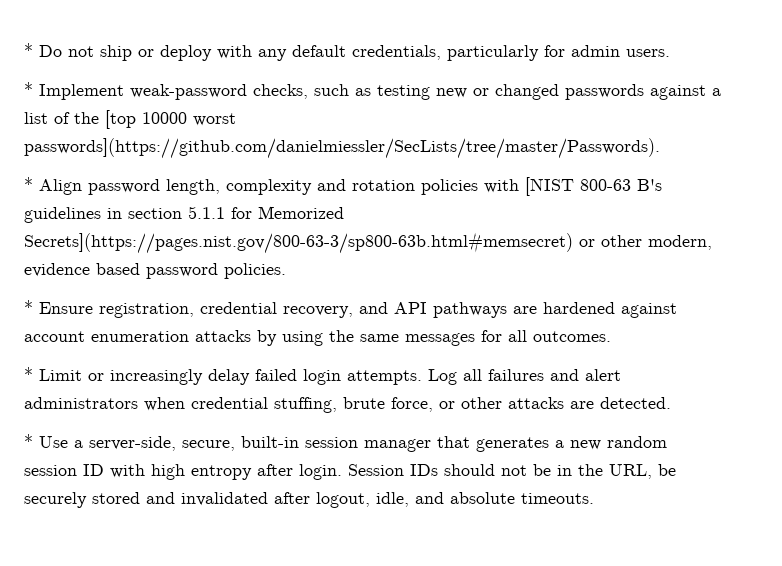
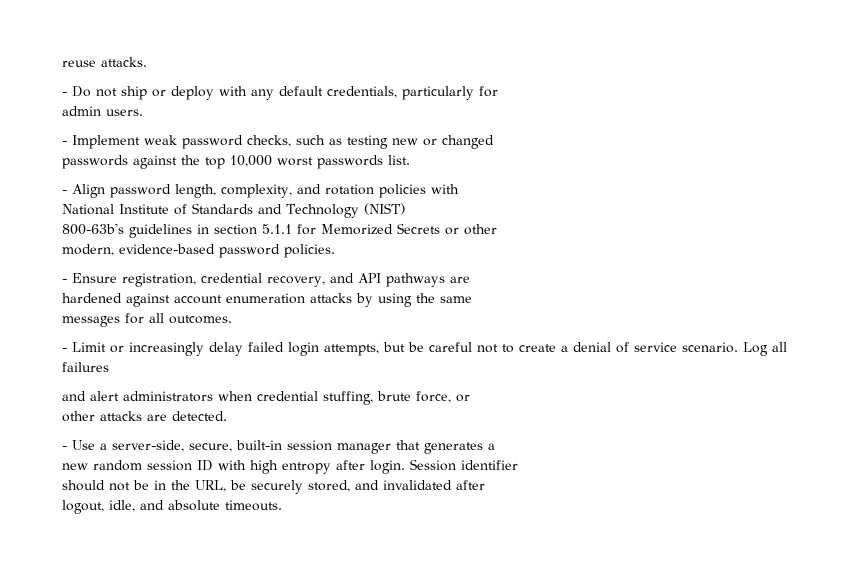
- * Do not ship or deploy with any default credentials, particularly for admin users.
+ reuse attacks.
+ - Do not ship or deploy with any default credentials, particularly for
+ admin users.
- * Implement weak-password checks, such as testing new or changed passwords against a list of the [top 10000 worst passwords](https://github.com/danielmiessler/SecLists/tree/master/Passwords).
- * Align password length, complexity and rotation policies with [NIST 800-63 B's guidelines in section 5.1.1 for Memorized Secrets](https://pages.nist.gov/800-63-3/sp800-63b.html#memsecret) or other modern, evidence based password policies.
+ - Implement weak password checks, such as testing new or changed
+ passwords against the top 10,000 worst passwords list.
+ - Align password length, complexity, and rotation policies with
+ National Institute of Standards and Technology (NIST)
+ 800-63b's guidelines in section 5.1.1 for Memorized Secrets or other
+ modern, evidence-based password policies.
- * Ensure registration, credential recovery, and API pathways are hardened against account enumeration attacks by using the same messages for all outcomes.
+ - Ensure registration, credential recovery, and API pathways are
+ hardened against account enumeration attacks by using the same
+ messages for all outcomes.
- * Limit or increasingly delay failed login attempts.
+ - Limit or increasingly delay failed login attempts, but be careful not to create a denial of service scenario.
- Log all failures and alert administrators when credential stuffing, brute force, or other attacks are detected.
+ Log all failures
+ and alert administrators when credential stuffing, brute force, or
+ other attacks are detected.
- * Use a server-side, secure, built-in session manager that generates a new random session ID with high entropy after login.
+ - Use a server-side, secure, built-in session manager that generates a
+ new random session ID with high entropy after login.
- Session IDs should not be in the URL, be securely stored and invalidated after logout, idle, and absolute timeouts.
+ Session identifier
+ should not be in the URL, be securely stored, and invalidated after
+ logout, idle, and absolute timeouts.

